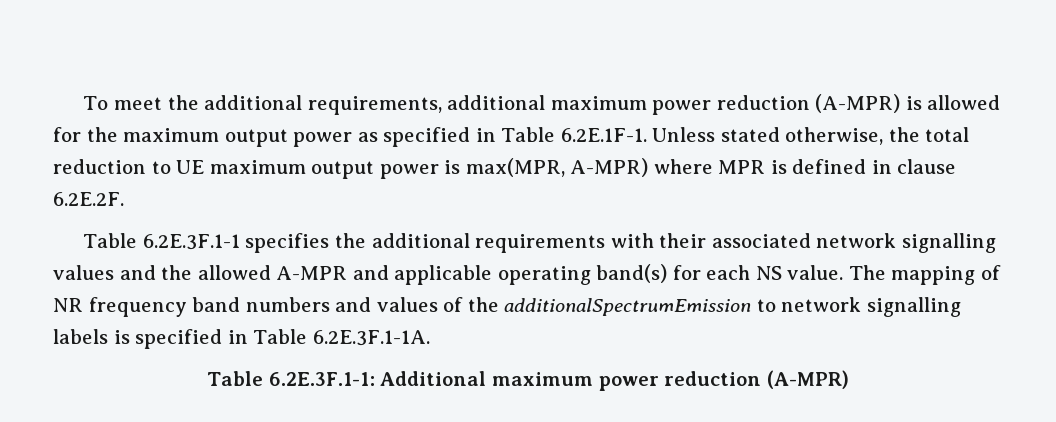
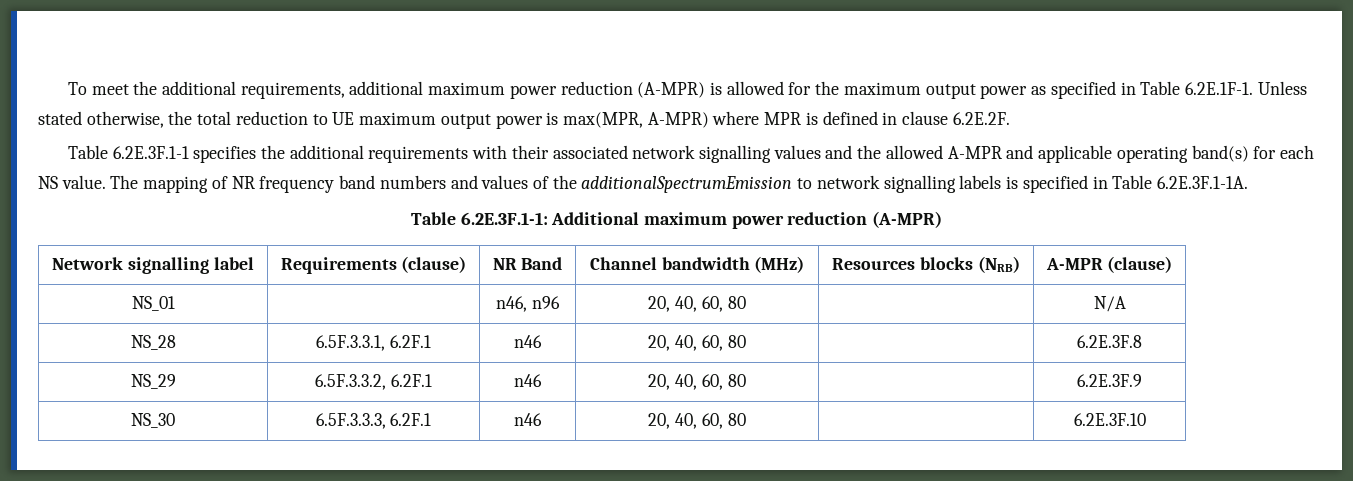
+ Network signalling label | Requirements (clause) | NR Band | Channel bandwidth (MHz) | Resources blocks (NRB) | A-MPR (clause)
+ NS_01 | | n46, n96 | 20, 40, 60, 80 | | N/A
+ NS_28 | 6.5F.3.3.1, 6.2F.1 | n46 | 20, 40, 60, 80 | | 6.2E.3F.8
+ NS_29 | 6.5F.3.3.2, 6.2F.1 | n46 | 20, 40, 60, 80 | | 6.2E.3F.9
+ NS_30 | 6.5F.3.3.3, 6.2F.1 | n46 | 20, 40, 60, 80 | | 6.2E.3F.10

